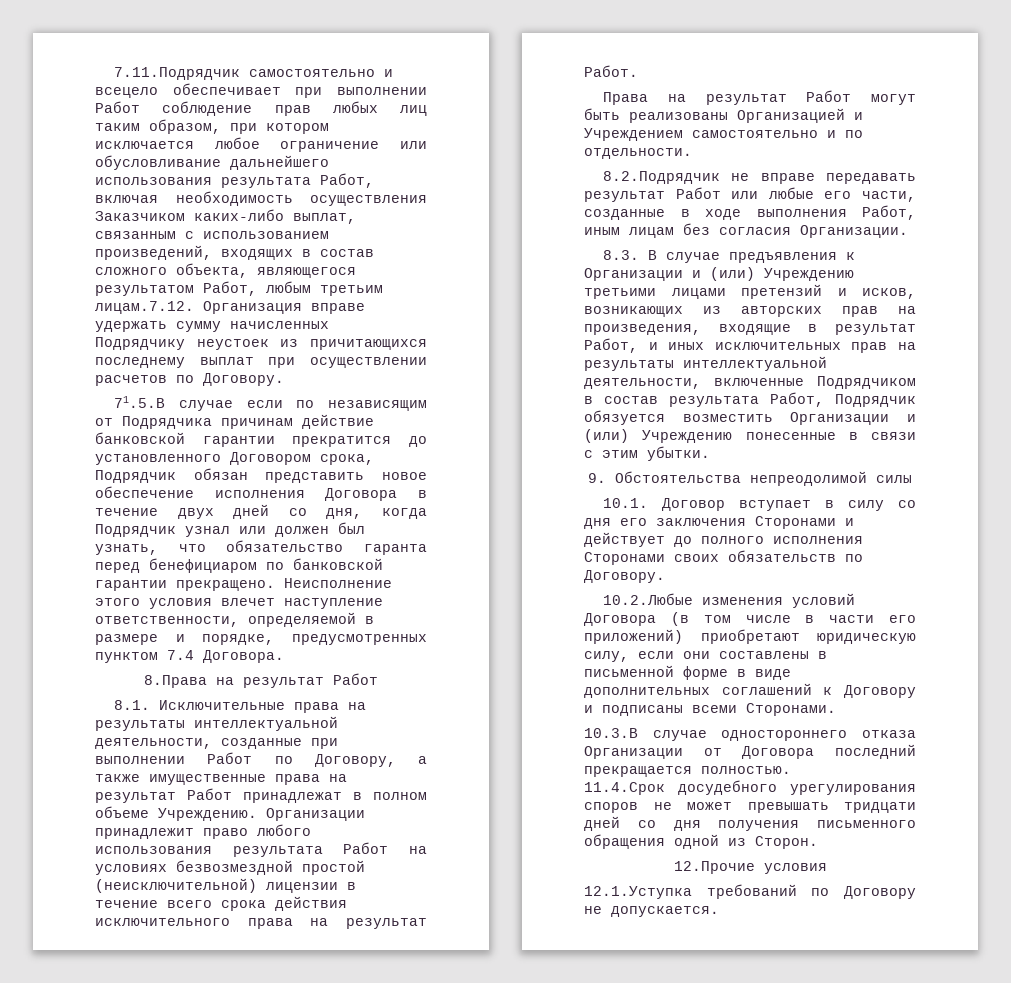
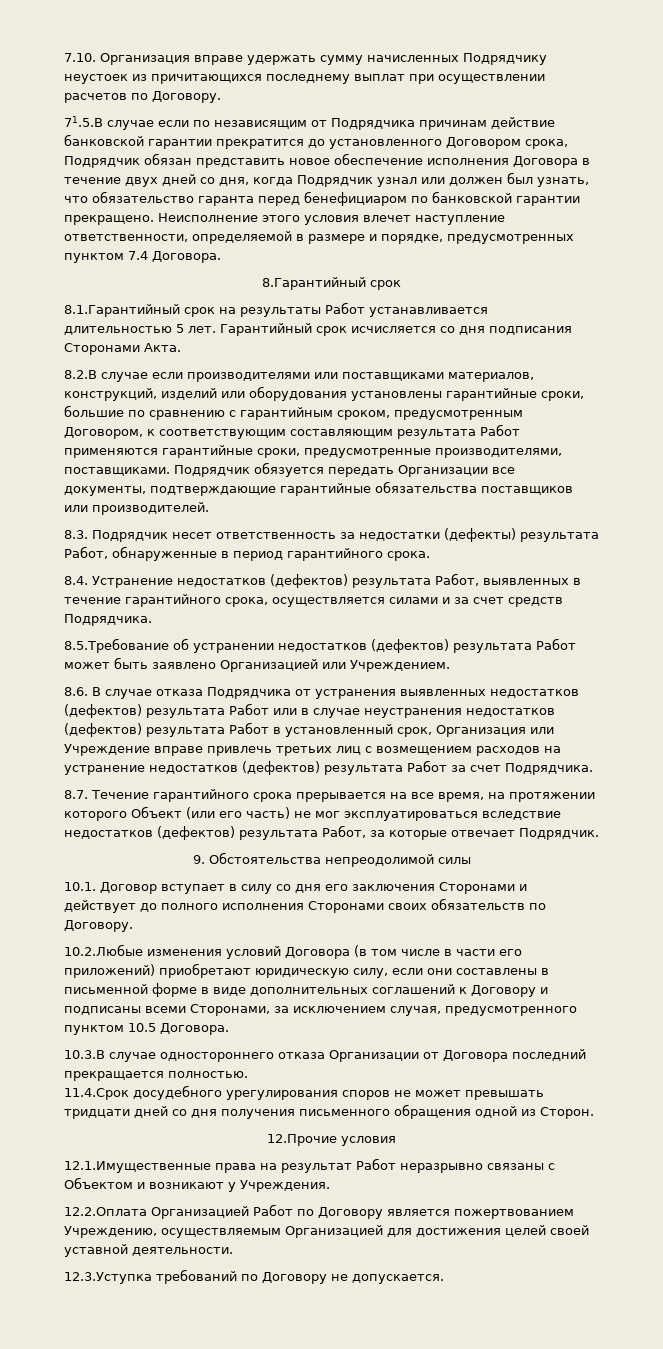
- 7.11.Подрядчик самостоятельно и всецело обеспечивает при выполнении Работ соблюдение прав любых лиц таким образом, при котором исключается любое ограничение или обусловливание дальнейшего использования результата Работ, включая необходимость осуществления Заказчиком каких-либо выплат, связанным с использованием произведений, входящих в состав сложного объекта, являющегося результатом Работ, любым третьим лицам.7.12. Организация вправе удержать сумму начисленных Подрядчику неустоек из причитающихся последнему выплат при осуществлении расчетов по Договору.
+ 7.10. Организация вправе удержать сумму начисленных Подрядчику неустоек из причитающихся последнему выплат при осуществлении расчетов по Договору.
- 8.Права на результат Работ
- 8.1. Исключительные права на результаты интеллектуальной деятельности, созданные при выполнении Работ по Договору, а также имущественные права на результат Работ принадлежат в полном объеме Учреждению. Организации принадлежит право любого использования результата Работ на условиях безвозмездной простой (неисключительной) лицензии в течение всего срока действия исключительного права на результат Работ.
- Права на результат Работ могут быть реализованы Организацией и Учреждением самостоятельно и по отдельности.
- 8.2.Подрядчик не вправе передавать результат Работ или любые его части, созданные в ходе выполнения Работ, иным лицам без согласия Организации.
- 8.3. В случае предъявления к Организации и (или) Учреждению третьими лицами претензий и исков, возникающих из авторских прав на произведения, входящие в результат Работ, и иных исключительных прав на результаты интеллектуальной деятельности, включенные Подрядчиком в состав результата Работ, Подрядчик обязуется возместить Организации и (или) Учреждению понесенные в связи с этим убытки.
+ 8.Гарантийный срок
+ 8.1.Гарантийный срок на результаты Работ устанавливается длительностью 5 лет. Гарантийный срок исчисляется со дня подписания Сторонами Акта.
+ 8.2.В случае если производителями или поставщиками материалов, конструкций, изделий или оборудования установлены гарантийные сроки, большие по сравнению с гарантийным сроком, предусмотренным Договором, к соответствующим составляющим результата Работ применяются гарантийные сроки, предусмотренные производителями, поставщиками. Подрядчик обязуется передать Организации все документы, подтверждающие гарантийные обязательства поставщиков или производителей.
+ 8.3. Подрядчик несет ответственность за недостатки (дефекты) результата Работ, обнаруженные в период гарантийного срока.
+ 8.4. Устранение недостатков (дефектов) результата Работ, выявленных в течение гарантийного срока, осуществляется силами и за счет средств Подрядчика.
+ 8.5.Требование об устранении недостатков (дефектов) результата Работ может быть заявлено Организацией или Учреждением.
+ 8.6. В случае отказа Подрядчика от устранения выявленных недостатков (дефектов) результата Работ или в случае неустранения недостатков (дефектов) результата Работ в установленный срок, Организация или Учреждение вправе привлечь третьих лиц с возмещением расходов на устранение недостатков (дефектов) результата Работ за счет Подрядчика.
+ 8.7. Течение гарантийного срока прерывается на все время, на протяжении которого Объект (или его часть) не мог эксплуатироваться вследствие недостатков (дефектов) результата Работ, за которые отвечает Подрядчик.
- 10.2.Любые изменения условий Договора (в том числе в части его приложений) приобретают юридическую силу, если они составлены в письменной форме в виде дополнительных соглашений к Договору и подписаны всеми Сторонами.
+ 10.2.Любые изменения условий Договора (в том числе в части его приложений) приобретают юридическую силу, если они составлены в письменной форме в виде дополнительных соглашений к Договору и подписаны всеми Сторонами, за исключением случая, предусмотренного пунктом 10.5 Договора.
- 12.1.Уступка требований по Договору не допускается.
+ 12.1.Имущественные права на результат Работ неразрывно связаны с Объектом и возникают у Учреждения.
+ 12.2.Оплата Организацией Работ по Договору является пожертвованием Учреждению, осуществляемым Организацией для достижения целей своей уставной деятельности.
+ 12.3.Уступка требований по Договору не допускается.

